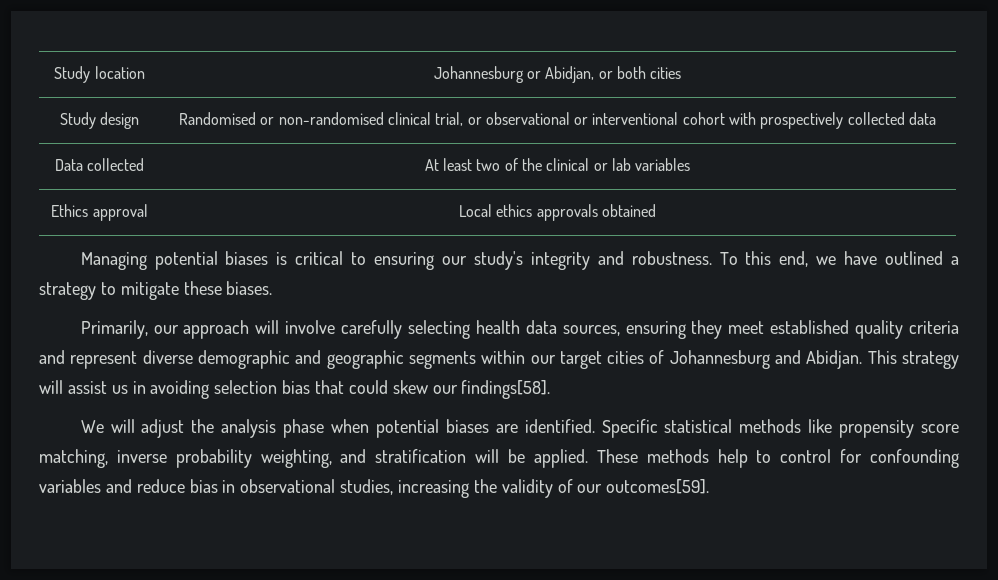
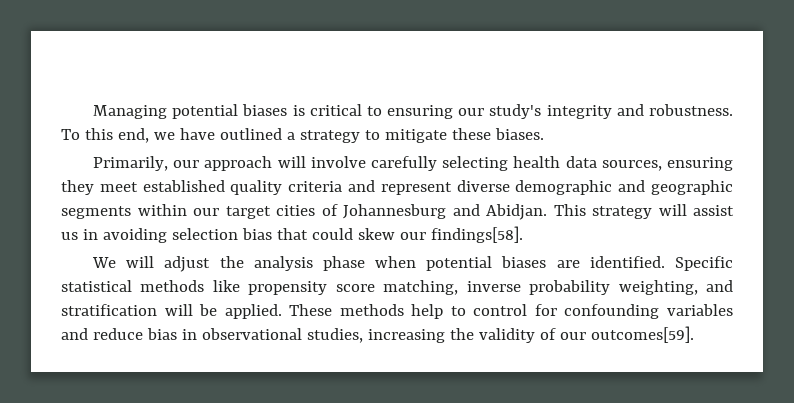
- Study location | Johannesburg or Abidjan, or both cities
- Study design | Randomised or non-randomised clinical trial, or observational or interventional cohort with prospectively collected data
- Data collected | At least two of the clinical or lab variables
- Ethics approval | Local ethics approvals obtained

